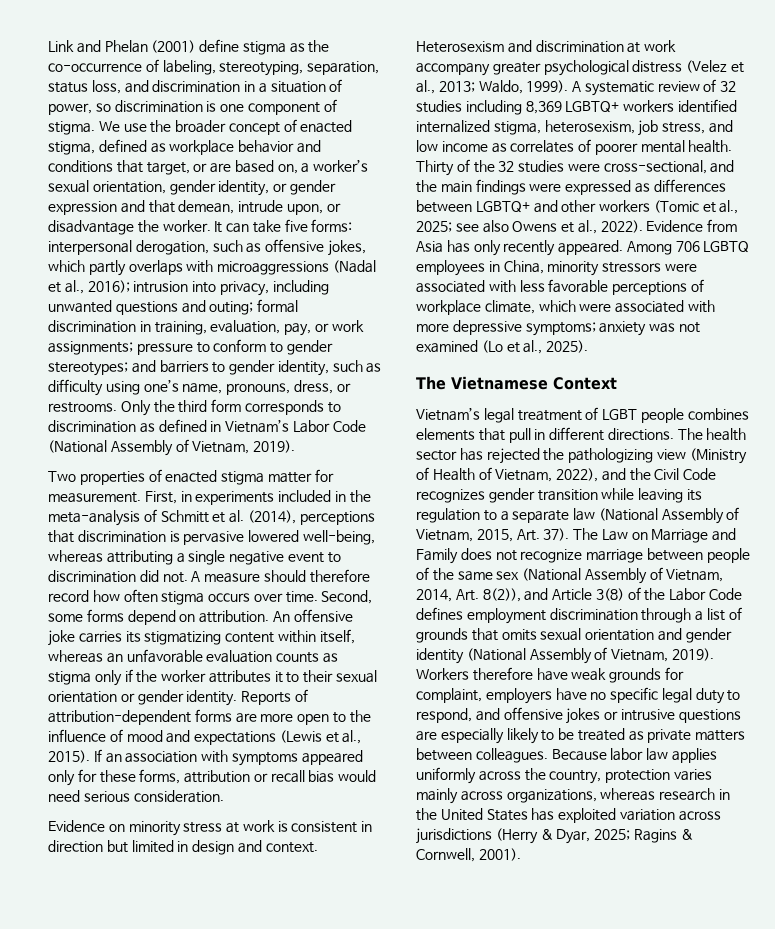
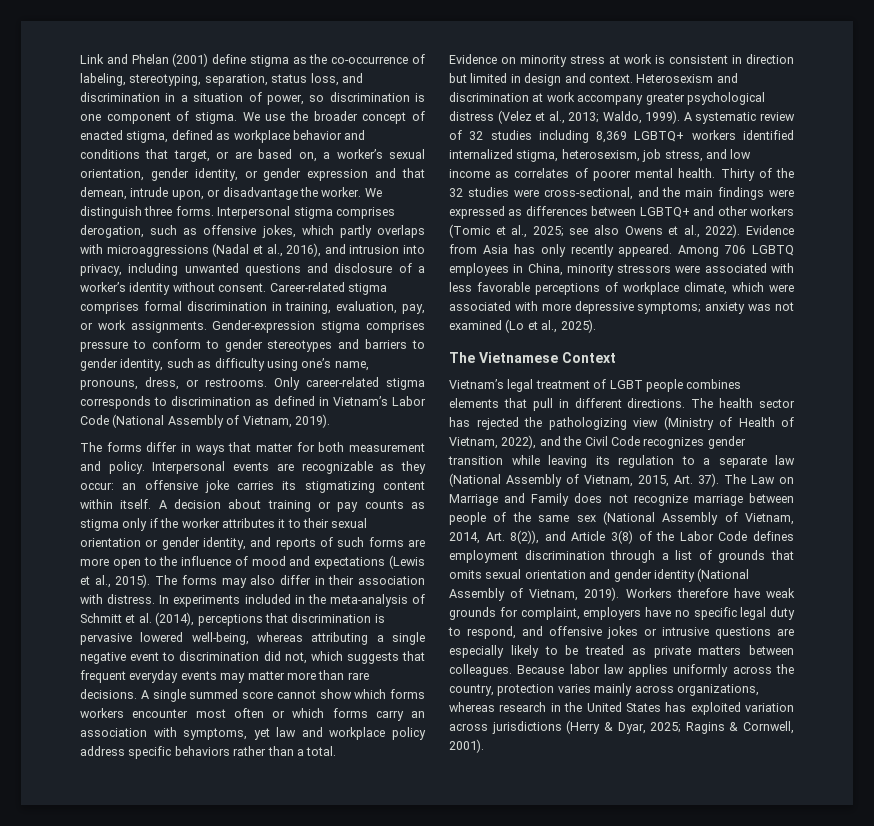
- It can take five forms: interpersonal derogation, such as offensive jokes, which partly overlaps with microaggressions (Nadal et al., 2016); intrusion into privacy, including unwanted questions and outing; formal discrimination in training, evaluation, pay, or work assignments; pressure to conform to gender stereotypes; and barriers to gender identity, such as difficulty using one’s name, pronouns, dress, or restrooms.
+ We distinguish three forms. Interpersonal stigma comprises derogation, such as offensive jokes, which partly overlaps with microaggressions (Nadal et al., 2016), and intrusion into privacy, including unwanted questions and disclosure of a worker’s identity without consent. Career-related stigma comprises formal discrimination in training, evaluation, pay, or work assignments. Gender-expression stigma comprises pressure to conform to gender stereotypes and barriers to gender identity, such as difficulty using one’s name, pronouns, dress, or restrooms.
- Only the third form corresponds to discrimination as defined in Vietnam’s Labor Code (National Assembly of Vietnam, 2019).
+ Only career-related stigma corresponds to discrimination as defined in Vietnam’s Labor Code (National Assembly of Vietnam, 2019).
- Two properties of enacted stigma matter for measurement. First, in experiments included in the meta-analysis of Schmitt et al. (2014), perceptions that discrimination is pervasive lowered well-being, whereas attributing a single negative event to discrimination did not. A measure should therefore record how often stigma occurs over time. Second, some forms depend on attribution. An offensive joke carries its stigmatizing content within itself, whereas an unfavorable evaluation counts as stigma only if the worker attributes it to their sexual orientation or gender identity. Reports of attribution-dependent forms are more open to the influence of mood and expectations (Lewis et al., 2015). If an association with symptoms appeared only for these forms, attribution or recall bias would need serious consideration.
+ The forms differ in ways that matter for both measurement and policy. Interpersonal events are recognizable as they occur: an offensive joke carries its stigmatizing content within itself. A decision about training or pay counts as stigma only if the worker attributes it to their sexual orientation or gender identity, and reports of such forms are more open to the influence of mood and expectations (Lewis et al., 2015). The forms may also differ in their association with distress. In experiments included in the meta-analysis of Schmitt et al. (2014), perceptions that discrimination is pervasive lowered well-being, whereas attributing a single negative event to discrimination did not, which suggests that frequent everyday events may matter more than rare decisions. A single summed score cannot show which forms workers encounter most often or which forms carry an association with symptoms, yet law and workplace policy address specific behaviors rather than a total.

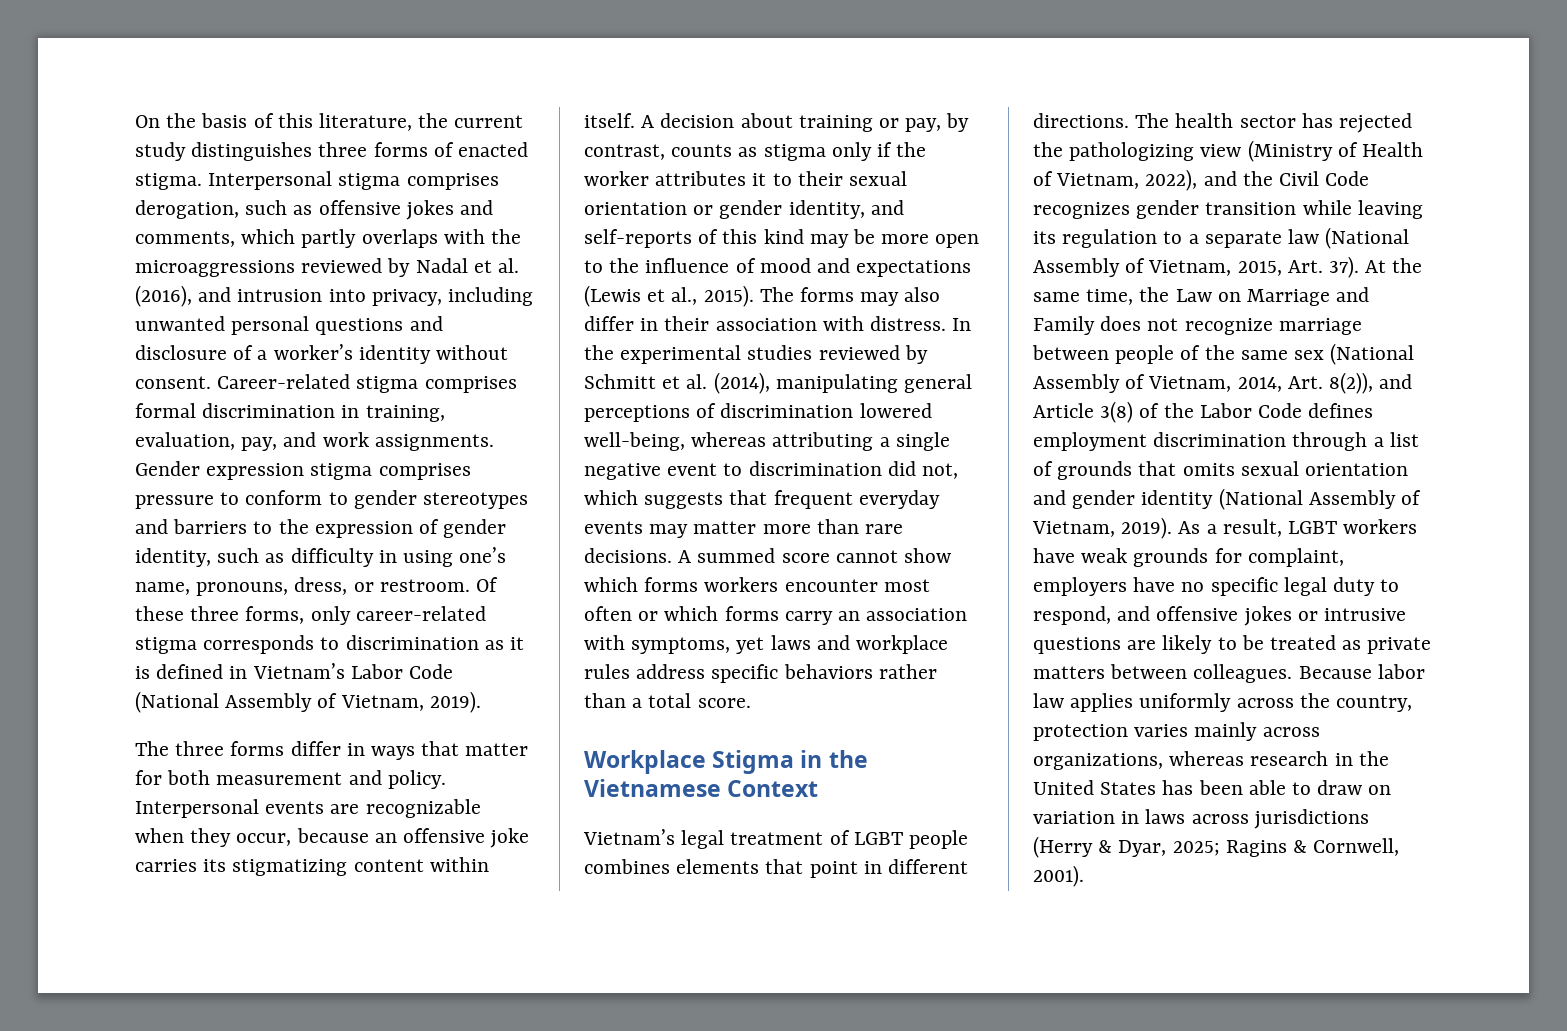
- Link and Phelan (2001) define stigma as the co-occurrence of labeling, stereotyping, separation, status loss, and discrimination in a situation of power, so discrimination is one component of stigma. We use the broader concept of enacted stigma, defined as workplace behavior and conditions that target, or are based on, a worker’s sexual orientation, gender identity, or gender expression and that demean, intrude upon, or disadvantage the worker. We distinguish three forms.
+ On the basis of this literature, the current study distinguishes three forms of enacted stigma.
- Interpersonal stigma comprises derogation, such as offensive jokes, which partly overlaps with microaggressions (Nadal et al., 2016), and intrusion into privacy, including unwanted questions and disclosure of a worker’s identity without consent.
+ Interpersonal stigma comprises derogation, such as offensive jokes and comments, which partly overlaps with the microaggressions reviewed by Nadal et al. (2016), and intrusion into privacy, including unwanted personal questions and disclosure of a worker’s identity without consent.
- Career-related stigma comprises formal discrimination in training, evaluation, pay, or work assignments.
+ Career-related stigma comprises formal discrimination in training, evaluation, pay, and work assignments.
- Gender-expression stigma comprises pressure to conform to gender stereotypes and barriers to gender identity, such as difficulty using one’s name, pronouns, dress, or restrooms. Only career-related stigma corresponds to discrimination as defined in Vietnam’s Labor Code (National Assembly of Vietnam, 2019).
+ Gender expression stigma comprises pressure to conform to gender stereotypes and barriers to the expression of gender identity, such as difficulty in using one’s name, pronouns, dress, or restroom. Of these three forms, only career-related stigma corresponds to discrimination as it is defined in Vietnam’s Labor Code (National Assembly of Vietnam, 2019).
- The forms differ in ways that matter for both measurement and policy.
+ The three forms differ in ways that matter for both measurement and policy.
- Interpersonal events are recognizable as they occur: an offensive joke carries its stigmatizing content within itself.
+ Interpersonal events are recognizable when they occur, because an offensive joke carries its stigmatizing content within itself.
- A decision about training or pay counts as stigma only if the worker attributes it to their sexual orientation or gender identity, and reports of such forms are more open to the influence of mood and expectations (Lewis et al., 2015).
+ A decision about training or pay, by contrast, counts as stigma only if the worker attributes it to their sexual orientation or gender identity, and self-reports of this kind may be more open to the influence of mood and expectations (Lewis et al., 2015).
- In experiments included in the meta-analysis of Schmitt et al. (2014), perceptions that discrimination is pervasive lowered well-being, whereas attributing a single negative event to discrimination did not, which suggests that frequent everyday events may matter more than rare decisions.
+ In the experimental studies reviewed by Schmitt et al. (2014), manipulating general perceptions of discrimination lowered well-being, whereas attributing a single negative event to discrimination did not, which suggests that frequent everyday events may matter more than rare decisions.
- A single summed score cannot show which forms workers encounter most often or which forms carry an association with symptoms, yet law and workplace policy address specific behaviors rather than a total.
- Evidence on minority stress at work is consistent in direction but limited in design and context. Heterosexism and discrimination at work accompany greater psychological distress (Velez et al., 2013; Waldo, 1999). A systematic review of 32 studies including 8,369 LGBTQ+ workers identified internalized stigma, heterosexism, job stress, and low income as correlates of poorer mental health. Thirty of the 32 studies were cross-sectional, and the main findings were expressed as differences between LGBTQ+ and other workers (Tomic et al., 2025; see also Owens et al., 2022). Evidence from Asia has only recently appeared. Among 706 LGBTQ employees in China, minority stressors were associated with less favorable perceptions of workplace climate, which were associated with more depressive symptoms; anxiety was not examined (Lo et al., 2025).
- The Vietnamese Context
+ A summed score cannot show which forms workers encounter most often or which forms carry an association with symptoms, yet laws and workplace rules address specific behaviors rather than a total score.
+ Workplace Stigma in the Vietnamese Context
- Vietnam’s legal treatment of LGBT people combines elements that pull in different directions.
+ Vietnam’s legal treatment of LGBT people combines elements that point in different directions.
- The Law on Marriage and Family does not recognize marriage between people of the same sex (National Assembly of Vietnam, 2014, Art. 8(2)), and Article 3(8) of the Labor Code defines employment discrimination through a list of grounds that omits sexual orientation and gender identity (National Assembly of Vietnam, 2019).
+ At the same time, the Law on Marriage and Family does not recognize marriage between people of the same sex (National Assembly of Vietnam, 2014, Art. 8(2)), and Article 3(8) of the Labor Code defines employment discrimination through a list of grounds that omits sexual orientation and gender identity (National Assembly of Vietnam, 2019).
- Workers therefore have weak grounds for complaint, employers have no specific legal duty to respond, and offensive jokes or intrusive questions are especially likely to be treated as private matters between colleagues.
+ As a result, LGBT workers have weak grounds for complaint, employers have no specific legal duty to respond, and offensive jokes or intrusive questions are likely to be treated as private matters between colleagues.
- Because labor law applies uniformly across the country, protection varies mainly across organizations, whereas research in the United States has exploited variation across jurisdictions (Herry & Dyar, 2025; Ragins & Cornwell, 2001).
+ Because labor law applies uniformly across the country, protection varies mainly across organizations, whereas research in the United States has been able to draw on variation in laws across jurisdictions (Herry & Dyar, 2025; Ragins & Cornwell, 2001).

